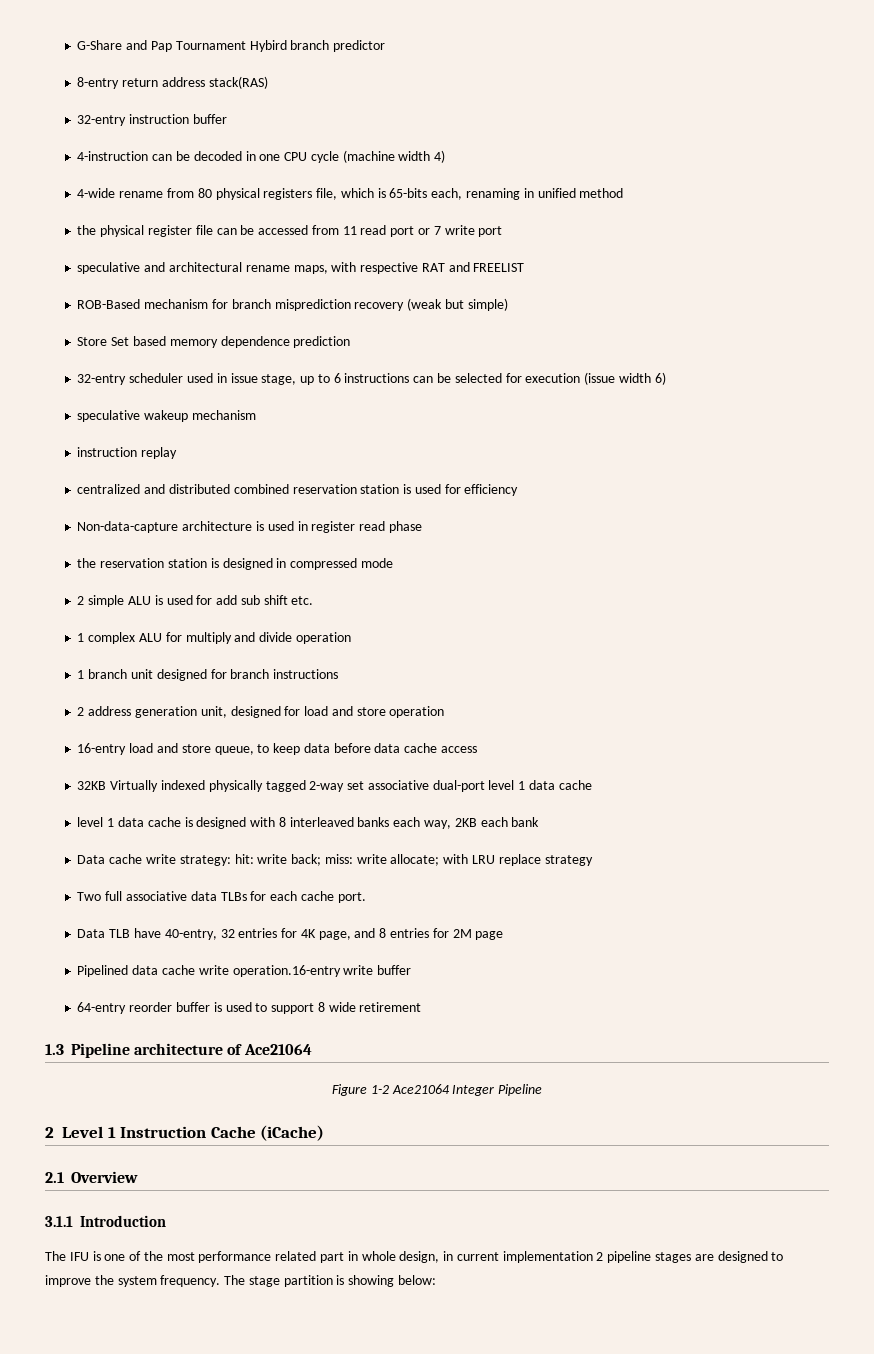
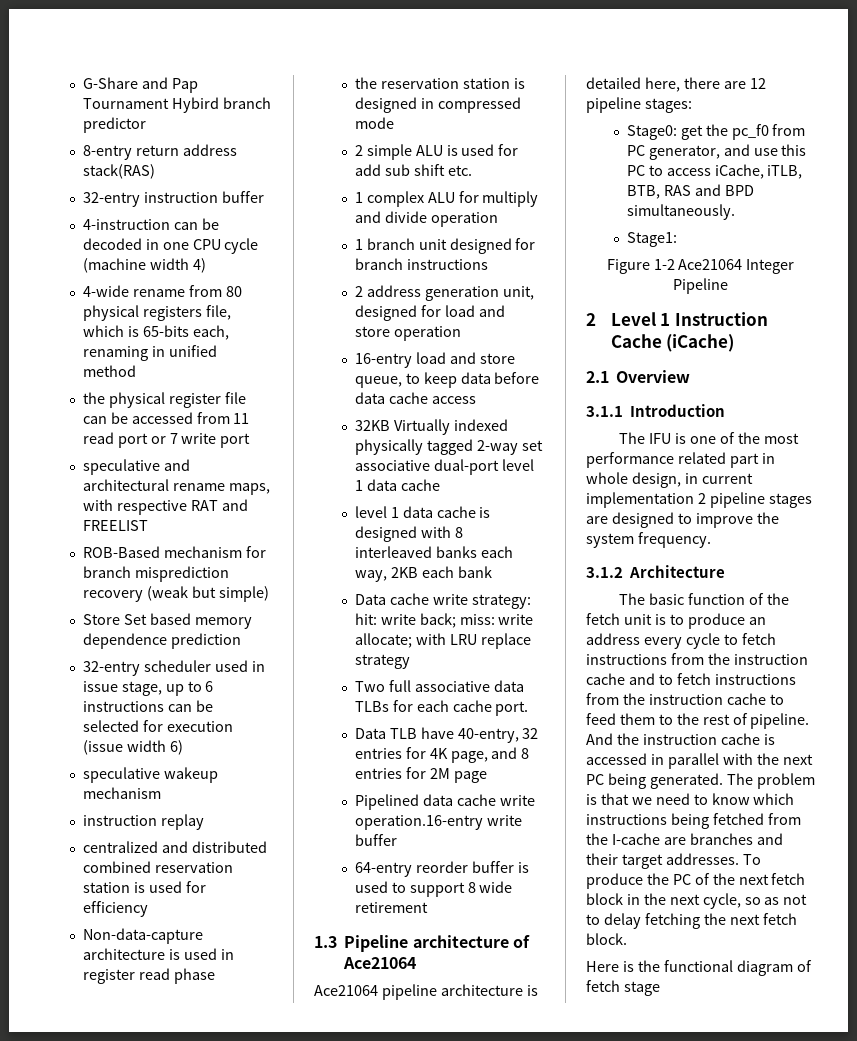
+ Ace21064 pipeline architecture is detailed here, there are 12 pipeline stages:
+ Stage0: get the pc_f0 from PC generator, and use this PC to access iCache, iTLB, BTB, RAS and BPD simultaneously.
+ Stage1:
- The IFU is one of the most performance related part in whole design, in current implementation 2 pipeline stages are designed to improve the system frequency. The stage partition is showing below:
+ The IFU is one of the most performance related part in whole design, in current implementation 2 pipeline stages are designed to improve the system frequency.
+ 3.1.2 Architecture
+ The basic function of the fetch unit is to produce an address every cycle to fetch instructions from the instruction cache and to fetch instructions from the instruction cache to feed them to the rest of pipeline. And the instruction cache is accessed in parallel with the next PC being generated. The problem is that we need to know which instructions being fetched from the I-cache are branches and their target addresses. To produce the PC of the next fetch block in the next cycle, so as not to delay fetching the next fetch block.
+ Here is the functional diagram of fetch stage

